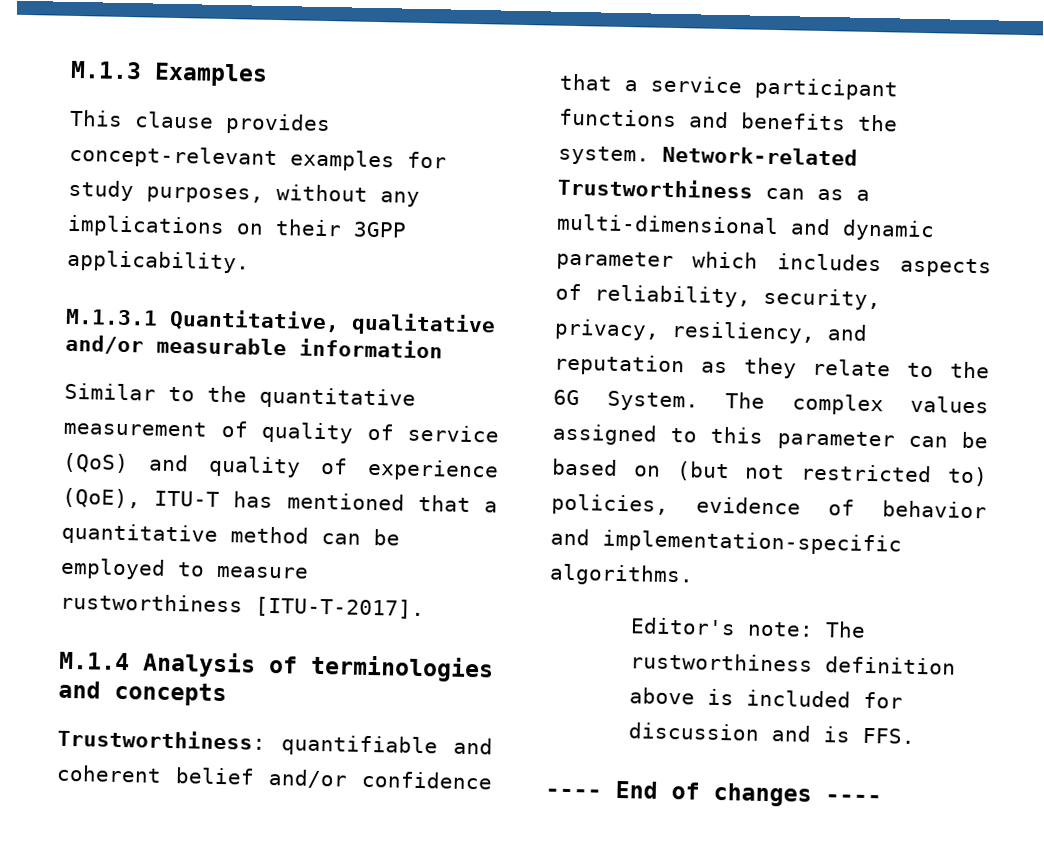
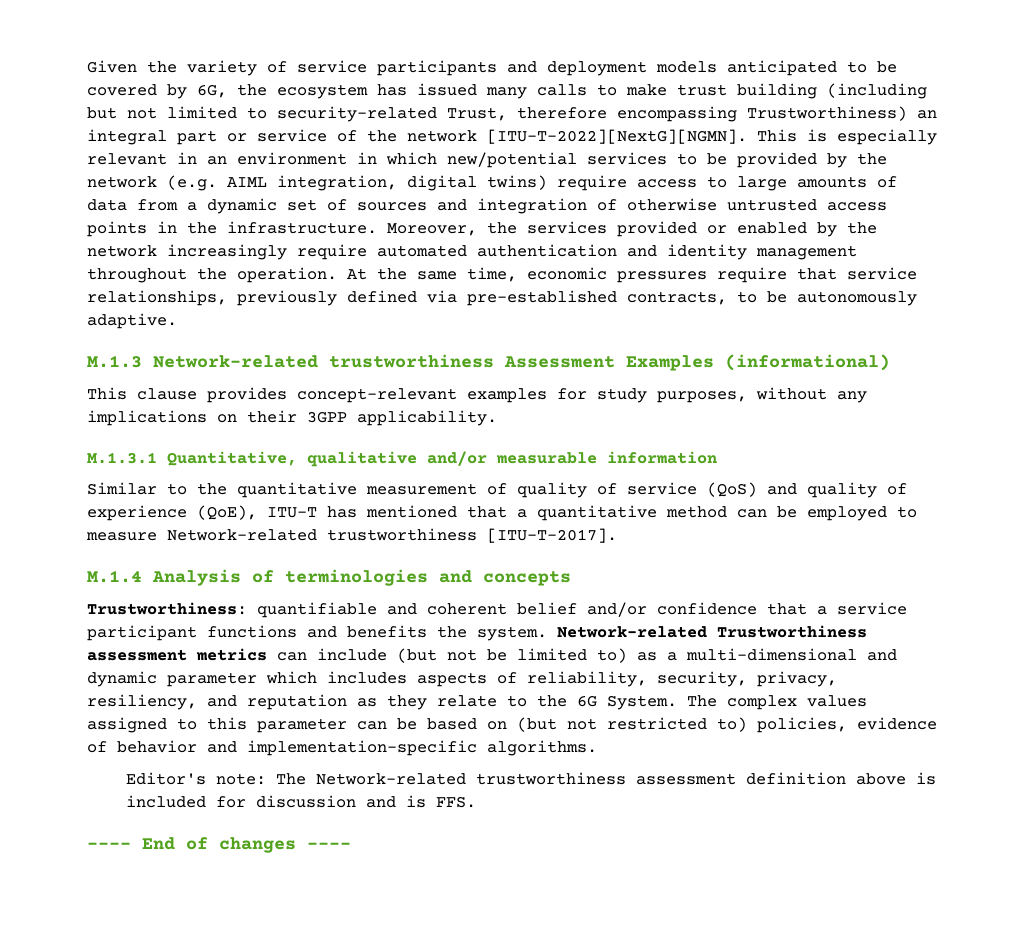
- M.1.3 Examples
+ Given the variety of service participants and deployment models anticipated to be covered by 6G, the ecosystem has issued many calls to make trust building (including but not limited to security-related Trust, therefore encompassing Trustworthiness) an integral part or service of the network [ITU-T-2022][NextG][NGMN]. This is especially relevant in an environment in which new/potential services to be provided by the network (e.g. AIML integration, digital twins) require access to large amounts of data from a dynamic set of sources and integration of otherwise untrusted access points in the infrastructure. Moreover, the services provided or enabled by the network increasingly require automated authentication and identity management throughout the operation. At the same time, economic pressures require that service relationships, previously defined via pre-established contracts, to be autonomously adaptive.
+ M.1.3 Network-related trustworthiness Assessment Examples (informational)
- Similar to the quantitative measurement of quality of service (QoS) and quality of experience (QoE), ITU-T has mentioned that a quantitative method can be employed to measure rustworthiness [ITU-T-2017].
+ Similar to the quantitative measurement of quality of service (QoS) and quality of experience (QoE), ITU-T has mentioned that a quantitative method can be employed to measure Network-related trustworthiness [ITU-T-2017].
- Network-related Trustworthiness can as a multi-dimensional and dynamic parameter which includes aspects of reliability, security, privacy, resiliency, and reputation as they relate to the 6G System.
+ Network-related Trustworthiness assessment metrics can include (but not be limited to) as a multi-dimensional and dynamic parameter which includes aspects of reliability, security, privacy, resiliency, and reputation as they relate to the 6G System.
- Editor's note: The rustworthiness definition above is included for discussion and is FFS.
+ Editor's note: The Network-related trustworthiness assessment definition above is included for discussion and is FFS.

